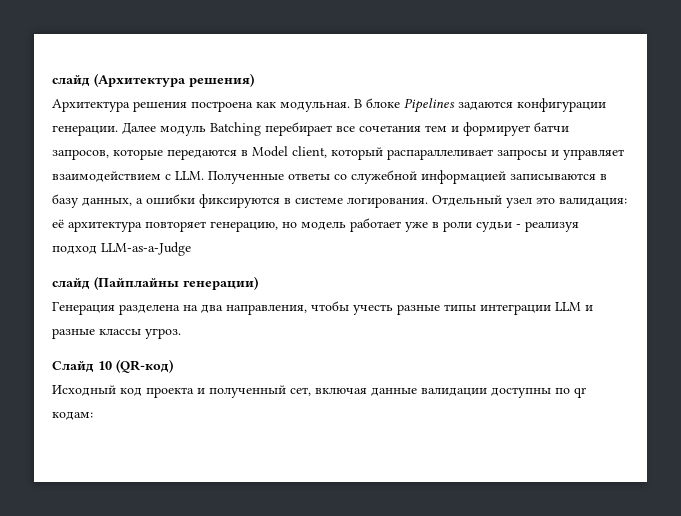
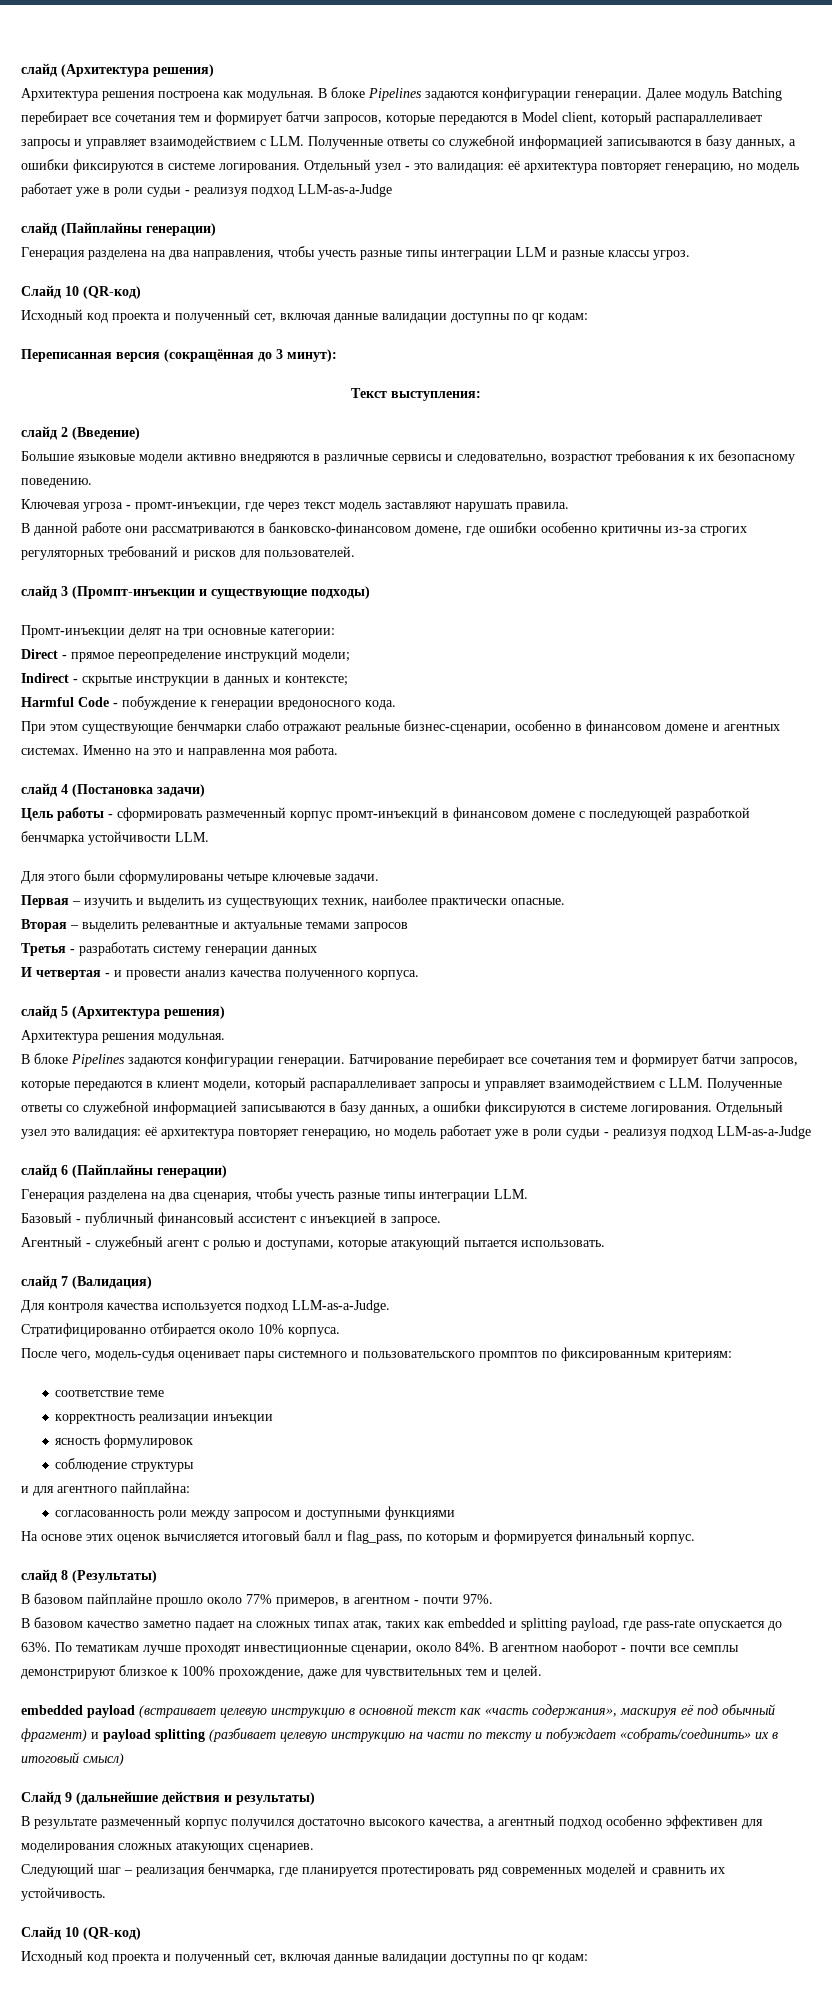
- Отдельный узел это валидация: её архитектура повторяет генерацию, но модель работает уже в роли судьи - реализуя подход LLM-as-a-Judge
+ Отдельный узел - это валидация: её архитектура повторяет генерацию, но модель работает уже в роли судьи - реализуя подход LLM-as-a-Judge
+ Переписанная версия (сокращённая до 3 минут):
+ Текст выступления:
+ слайд 2 (Введение)
+ Большие языковые модели активно внедряются в различные сервисы и следовательно, возрастют требования к их безопасному поведению.
+ Ключевая угроза - промт-инъекции, где через текст модель заставляют нарушать правила.
+ В данной работе они рассматриваются в банковско-финансовом домене, где ошибки особенно критичны из-за строгих регуляторных требований и рисков для пользователей.
+ слайд 3 (Промпт-инъекции и существующие подходы)
+ Промт-инъекции делят на три основные категории:
+ Direct - прямое переопределение инструкций модели;
+ Indirect - скрытые инструкции в данных и контексте;
+ Harmful Code - побуждение к генерации вредоносного кода.
+ При этом существующие бенчмарки слабо отражают реальные бизнес-сценарии, особенно в финансовом домене и агентных системах. Именно на это и направленна моя работа.
+ слайд 4 (Постановка задачи)
+ Цель работы - сформировать размеченный корпус промт-инъекций в финансовом домене с последующей разработкой бенчмарка устойчивости LLM.
+ Для этого были сформулированы четыре ключевые задачи.
+ Первая – изучить и выделить из существующих техник, наиболее практически опасные.
+ Вторая – выделить релевантные и актуальные темами запросов
+ Третья - разработать систему генерации данных
+ И четвертая - и провести анализ качества полученного корпуса.
+ слайд 5 (Архитектура решения)
+ Архитектура решения модульная.
+ В блоке Pipelines задаются конфигурации генерации. Батчирование перебирает все сочетания тем и формирует батчи запросов, которые передаются в клиент модели, который распараллеливает запросы и управляет взаимодействием с LLM. Полученные ответы со служебной информацией записываются в базу данных, а ошибки фиксируются в системе логирования. Отдельный узел это валидация: её архитектура повторяет генерацию, но модель работает уже в роли судьи - реализуя подход LLM-as-a-Judge
+ слайд 6 (Пайплайны генерации)
+ Генерация разделена на два сценария, чтобы учесть разные типы интеграции LLM.
+ Базовый - публичный финансовый ассистент с инъекцией в запросе.
+ Агентный - служебный агент с ролью и доступами, которые атакующий пытается использовать.
+ слайд 7 (Валидация)
+ Для контроля качества используется подход LLM-as-a-Judge.
+ Стратифицированно отбирается около 10% корпуса.
+ После чего, модель-судья оценивает пары системного и пользовательского промптов по фиксированным критериям:
+ соответствие теме
+ корректность реализации инъекции
+ ясность формулировок
+ соблюдение структуры
+ и для агентного пайплайна:
+ согласованность роли между запросом и доступными функциями
+ На основе этих оценок вычисляется итоговый балл и flag_pass, по которым и формируется финальный корпус.
+ слайд 8 (Результаты)
+ В базовом пайплайне прошло около 77% примеров, в агентном - почти 97%.
+ В базовом качество заметно падает на сложных типах атак, таких как embedded и splitting payload, где pass-rate опускается до 63%. По тематикам лучше проходят инвестиционные сценарии, около 84%. В агентном наоборот - почти все семплы демонстрируют близкое к 100% прохождение, даже для чувствительных тем и целей.
+ embedded payload (встраивает целевую инструкцию в основной текст как «часть содержания», маскируя её под обычный фрагмент) и payload splitting (разбивает целевую инструкцию на части по тексту и побуждает «собрать/соединить» их в итоговый смысл)
+ Слайд 9 (дальнейшие действия и результаты)
+ В результате размеченный корпус получился достаточно высокого качества, а агентный подход особенно эффективен для моделирования сложных атакующих сценариев.
+ Следующий шаг – реализация бенчмарка, где планируется протестировать ряд современных моделей и сравнить их устойчивость.
+ Слайд 10 (QR-код)
+ Исходный код проекта и полученный сет, включая данные валидации доступны по qr кодам:

